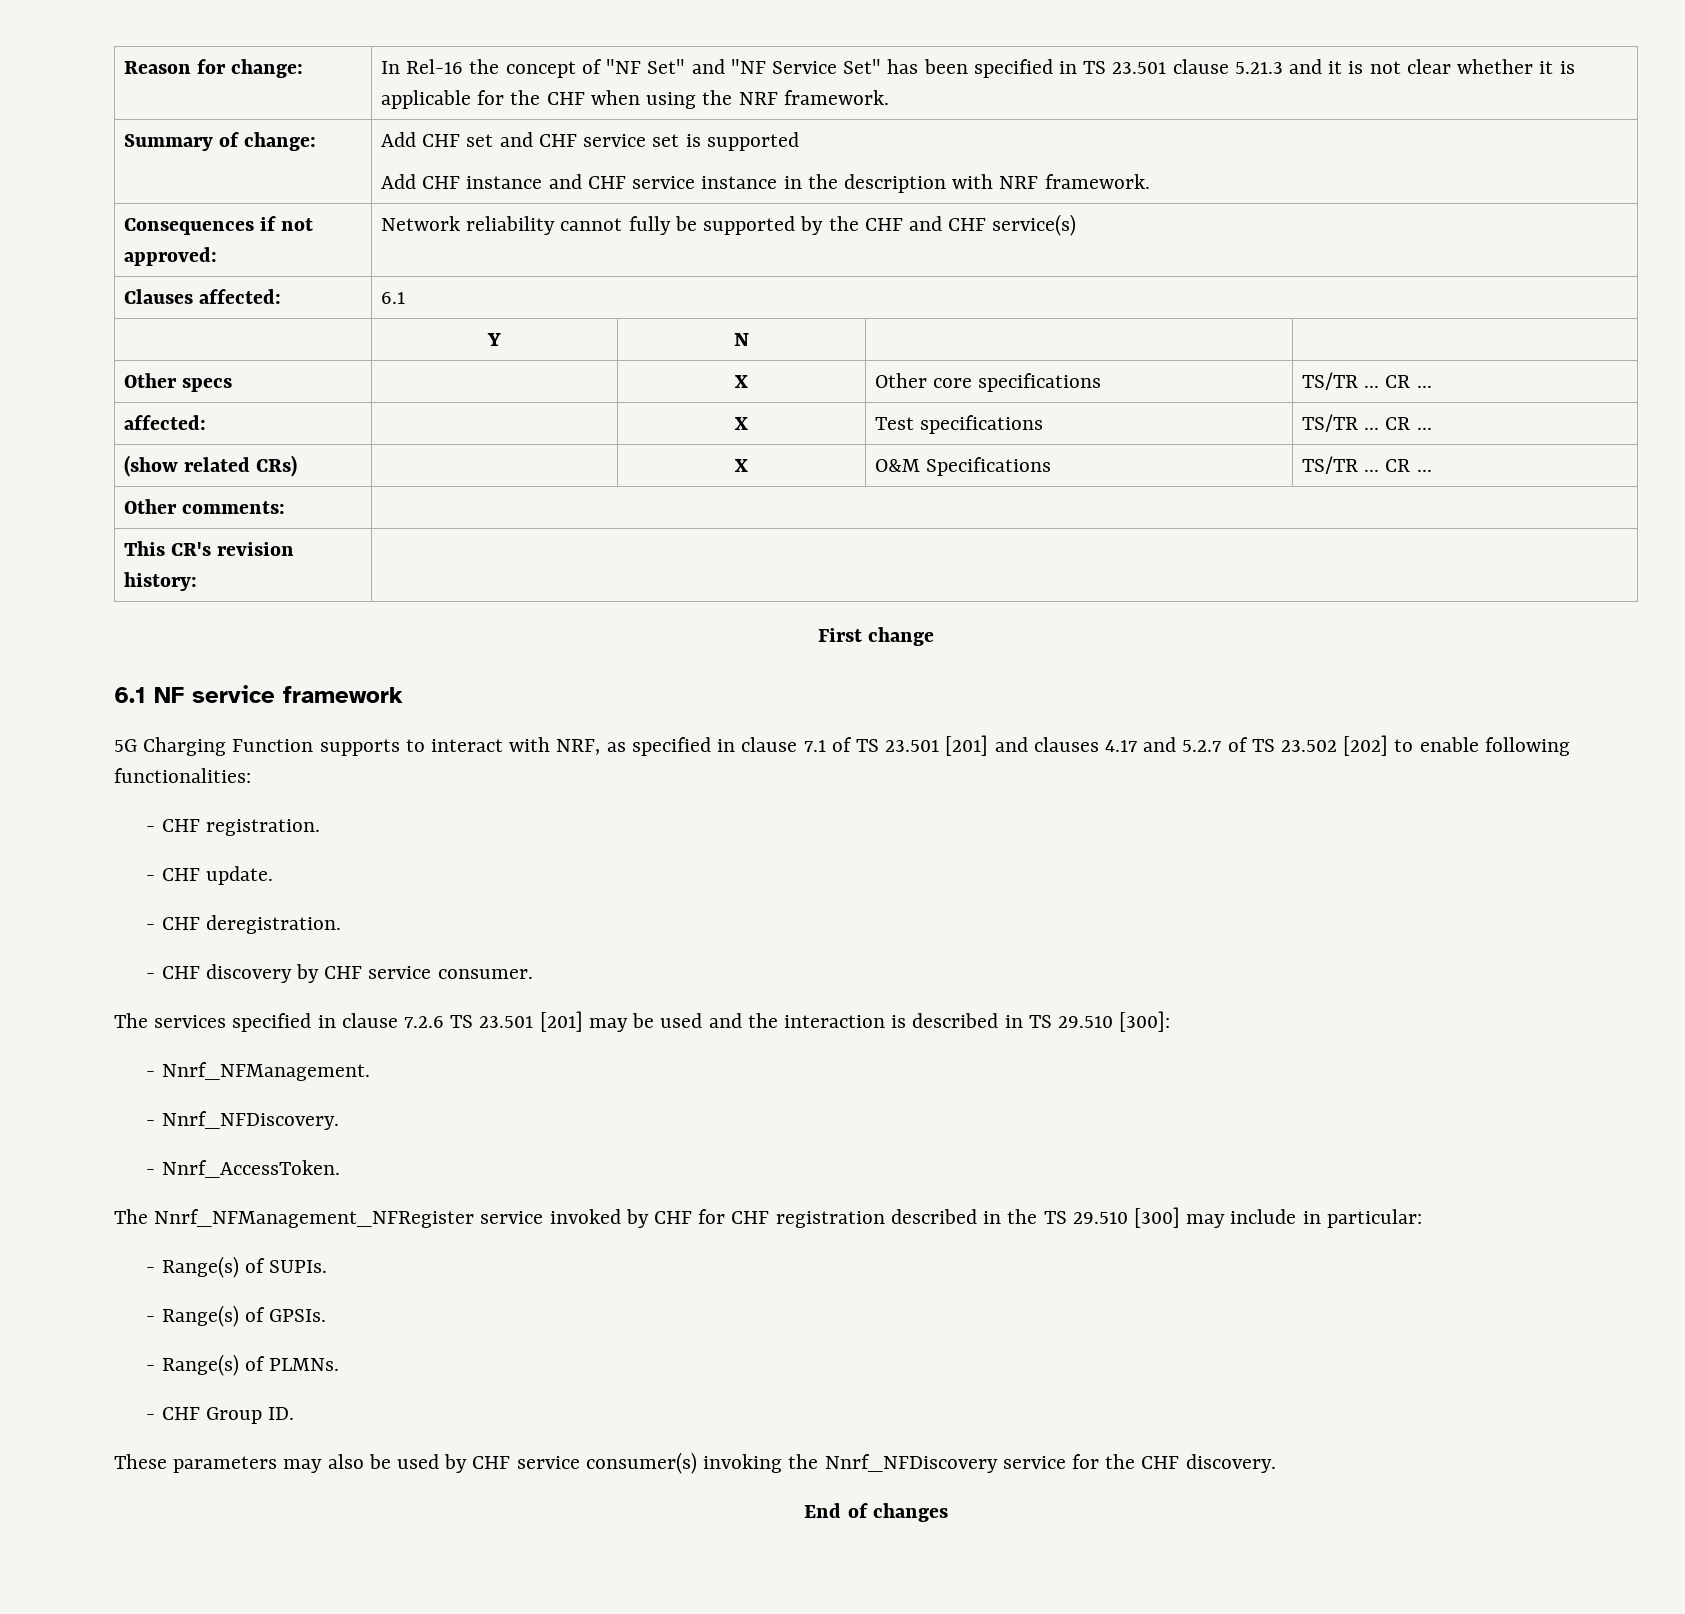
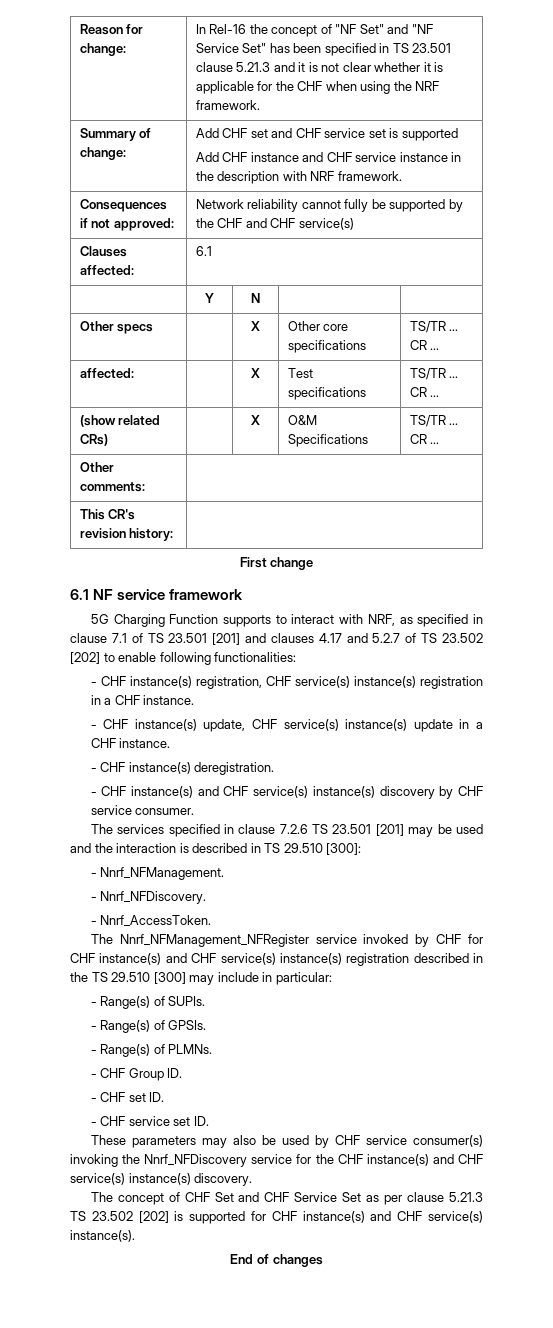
- - CHF registration.
- - CHF update.
- - CHF deregistration.
+ - CHF instance(s) registration, CHF service(s) instance(s) registration in a CHF instance.
+ - CHF instance(s) update, CHF service(s) instance(s) update in a CHF instance.
+ - CHF instance(s) deregistration.
- - CHF discovery by CHF service consumer.
+ - CHF instance(s) and CHF service(s) instance(s) discovery by CHF service consumer.
- The Nnrf_NFManagement_NFRegister service invoked by CHF for CHF registration described in the TS 29.510 [300] may include in particular:
+ The Nnrf_NFManagement_NFRegister service invoked by CHF for CHF instance(s) and CHF service(s) instance(s) registration described in the TS 29.510 [300] may include in particular:
+ - CHF set ID.
+ - CHF service set ID.
- These parameters may also be used by CHF service consumer(s) invoking the Nnrf_NFDiscovery service for the CHF discovery.
+ These parameters may also be used by CHF service consumer(s) invoking the Nnrf_NFDiscovery service for the CHF instance(s) and CHF service(s) instance(s) discovery.
+ The concept of CHF Set and CHF Service Set as per clause 5.21.3 TS 23.502 [202] is supported for CHF instance(s) and CHF service(s) instance(s).

